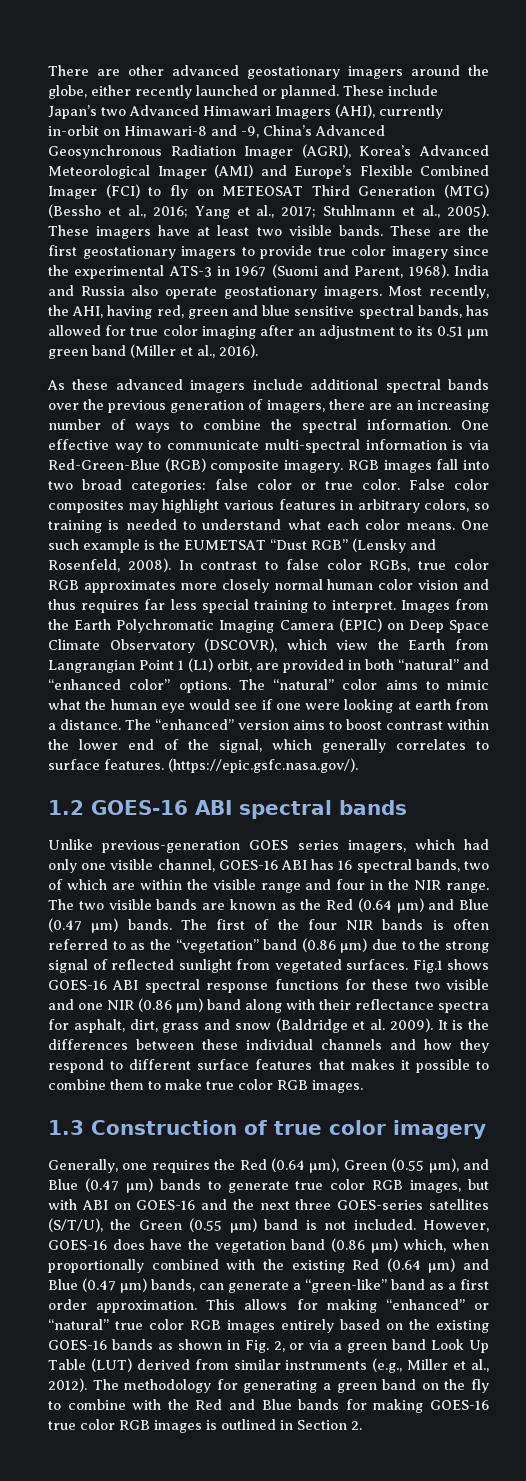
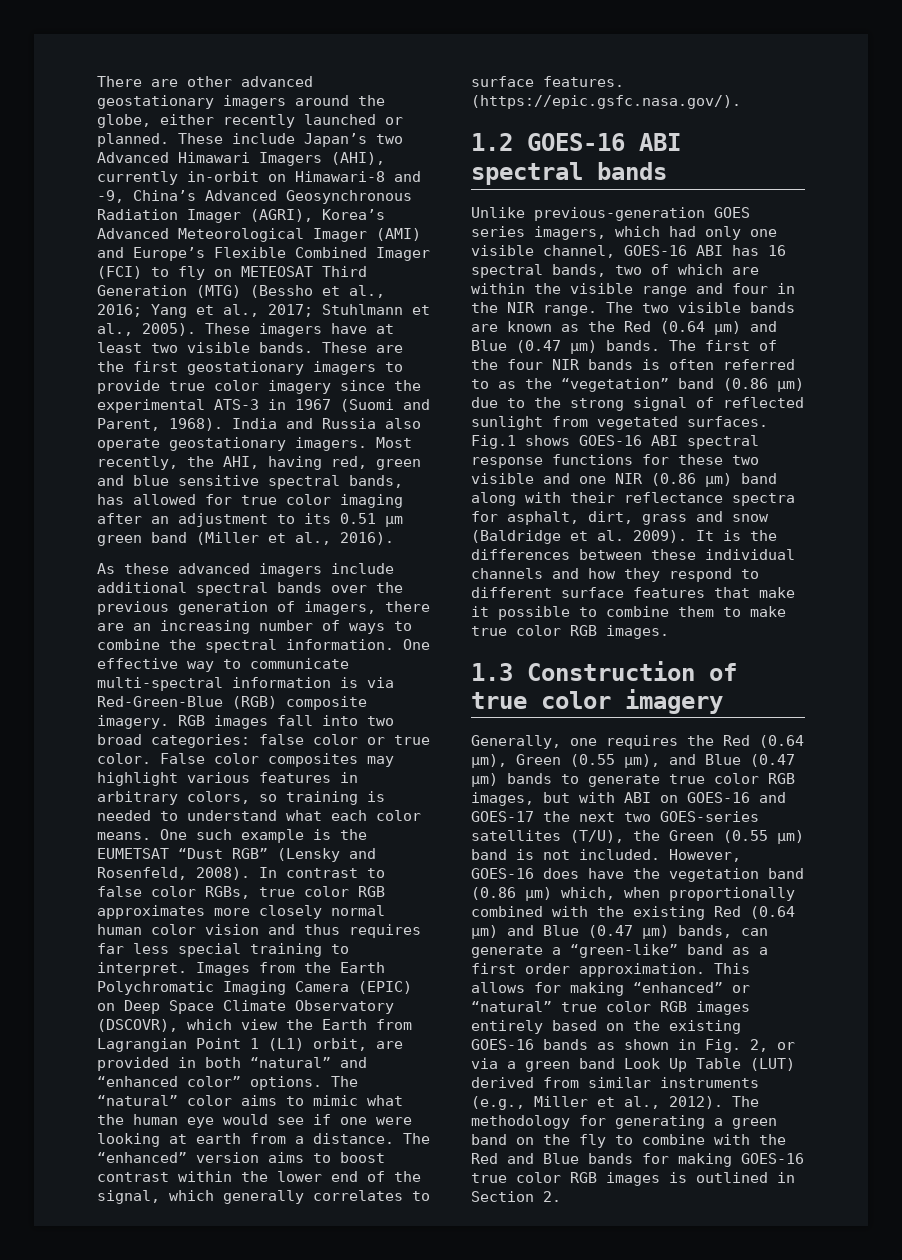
- Images from the Earth Polychromatic Imaging Camera (EPIC) on Deep Space Climate Observatory (DSCOVR), which view the Earth from Langrangian Point 1 (L1) orbit, are provided in both “natural” and “enhanced color” options.
+ Images from the Earth Polychromatic Imaging Camera (EPIC) on Deep Space Climate Observatory (DSCOVR), which view the Earth from Lagrangian Point 1 (L1) orbit, are provided in both “natural” and “enhanced color” options.
- It is the differences between these individual channels and how they respond to different surface features that makes it possible to combine them to make true color RGB images.
+ It is the differences between these individual channels and how they respond to different surface features that make it possible to combine them to make true color RGB images.
- Generally, one requires the Red (0.64 µm), Green (0.55 µm), and Blue (0.47 µm) bands to generate true color RGB images, but with ABI on GOES-16 and the next three GOES-series satellites (S/T/U), the Green (0.55 µm) band is not included.
+ Generally, one requires the Red (0.64 µm), Green (0.55 µm), and Blue (0.47 µm) bands to generate true color RGB images, but with ABI on GOES-16 and GOES-17 the next two GOES-series satellites (T/U), the Green (0.55 µm) band is not included.

